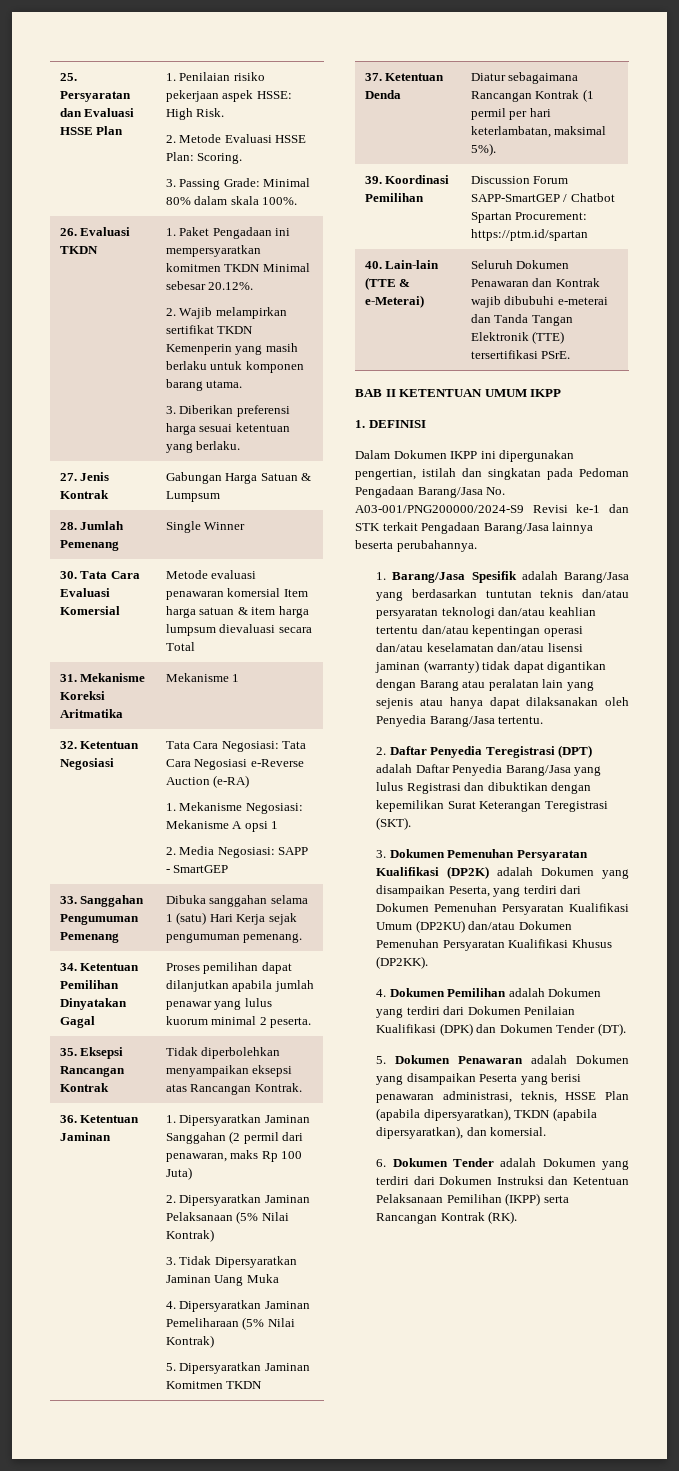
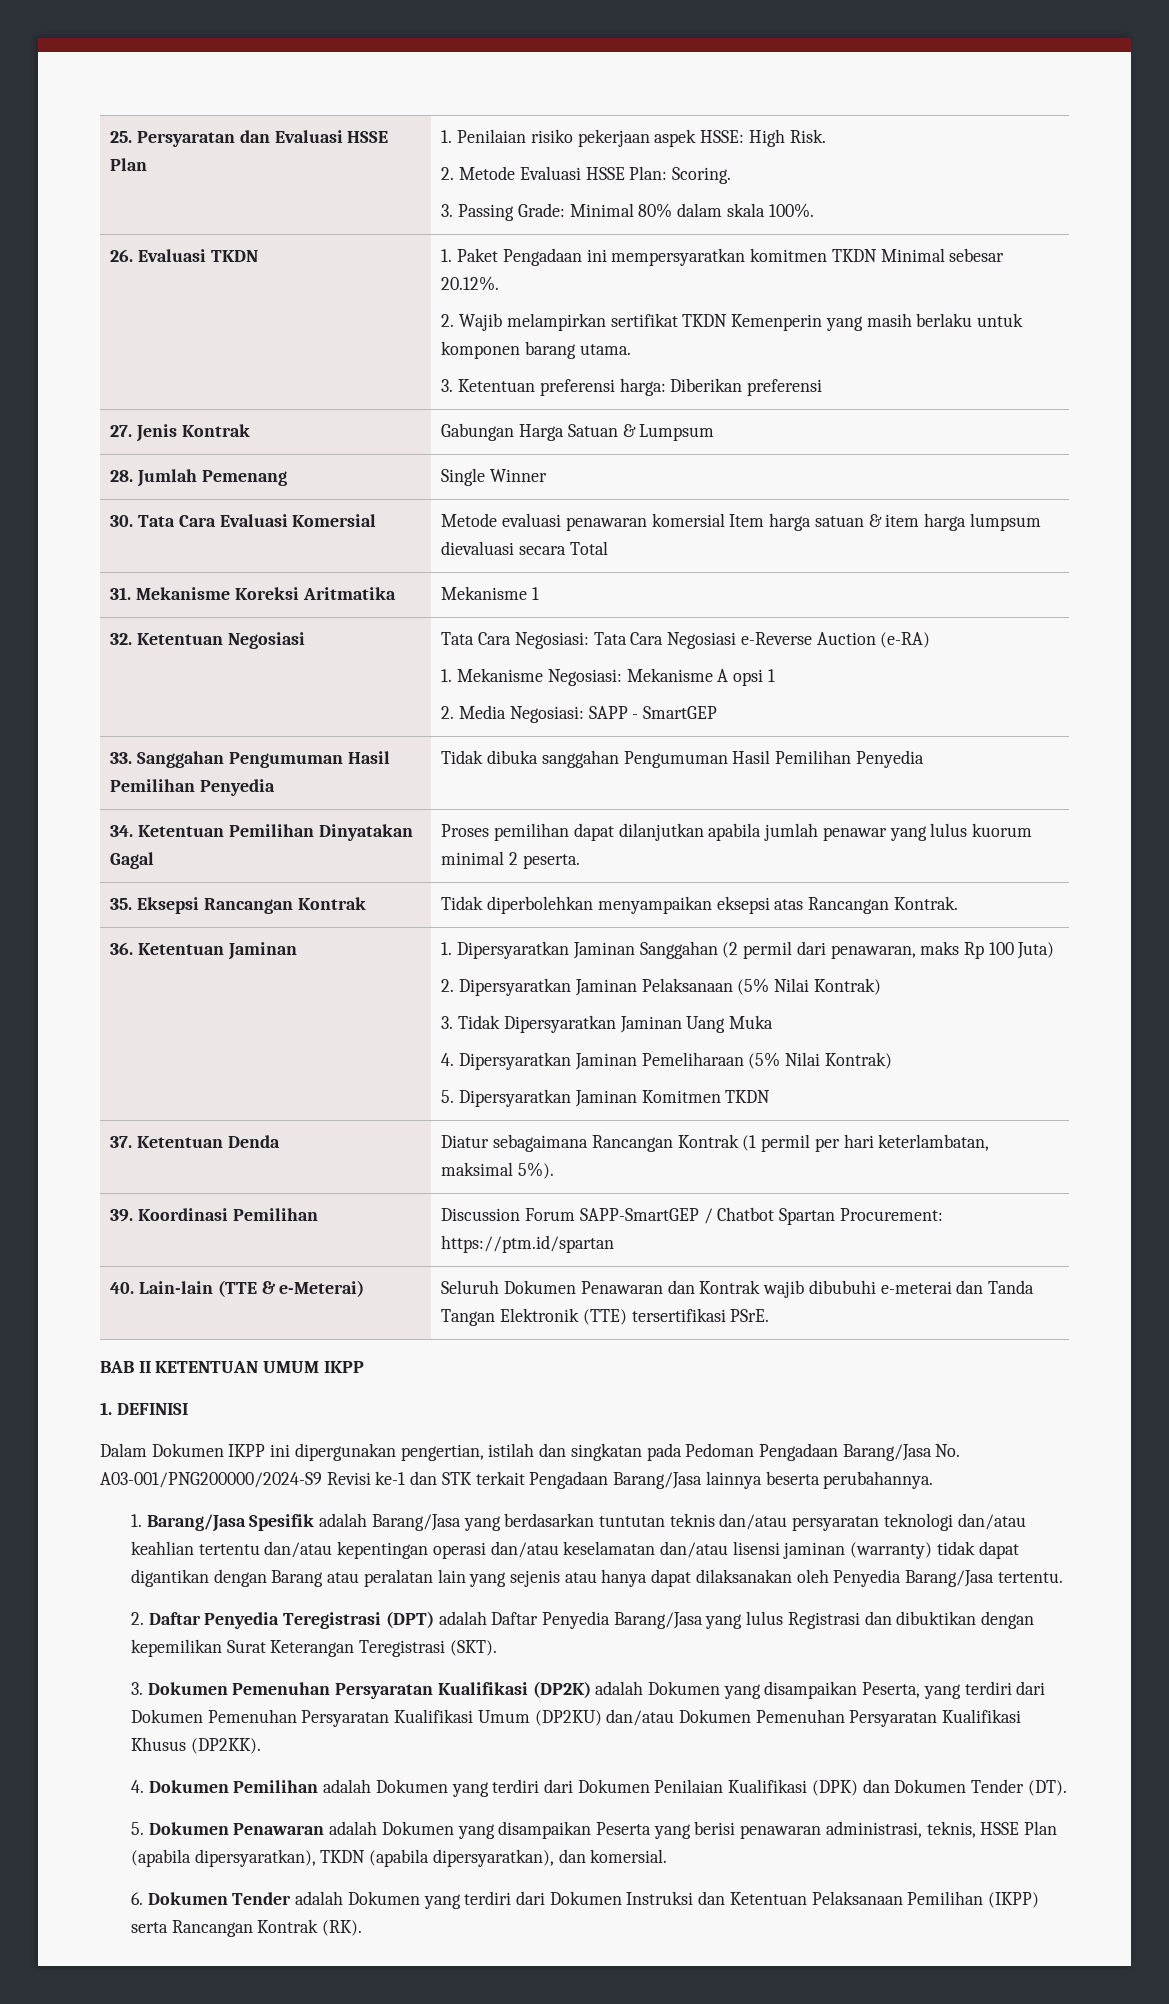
  26. Evaluasi TKDN | 1. Paket Pengadaan ini mempersyaratkan komitmen TKDN Minimal sebesar 20.12%.
  2. Wajib melampirkan sertifikat TKDN Kemenperin yang masih berlaku untuk komponen barang utama.
- 3. Diberikan preferensi harga sesuai ketentuan yang berlaku.
+ 3. Ketentuan preferensi harga: Diberikan preferensi
- 33. Sanggahan Pengumuman Pemenang | Dibuka sanggahan selama 1 (satu) Hari Kerja sejak pengumuman pemenang.
+ 33. Sanggahan Pengumuman Hasil Pemilihan Penyedia | Tidak dibuka sanggahan Pengumuman Hasil Pemilihan Penyedia

